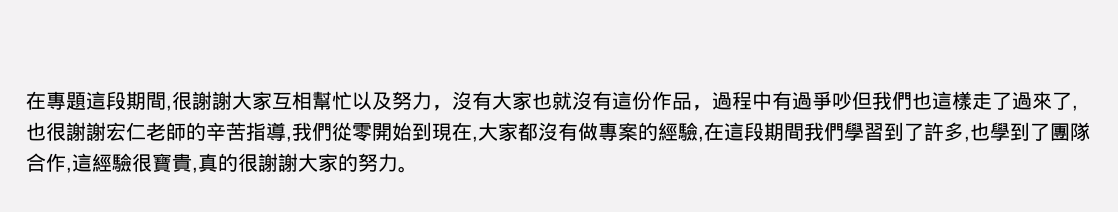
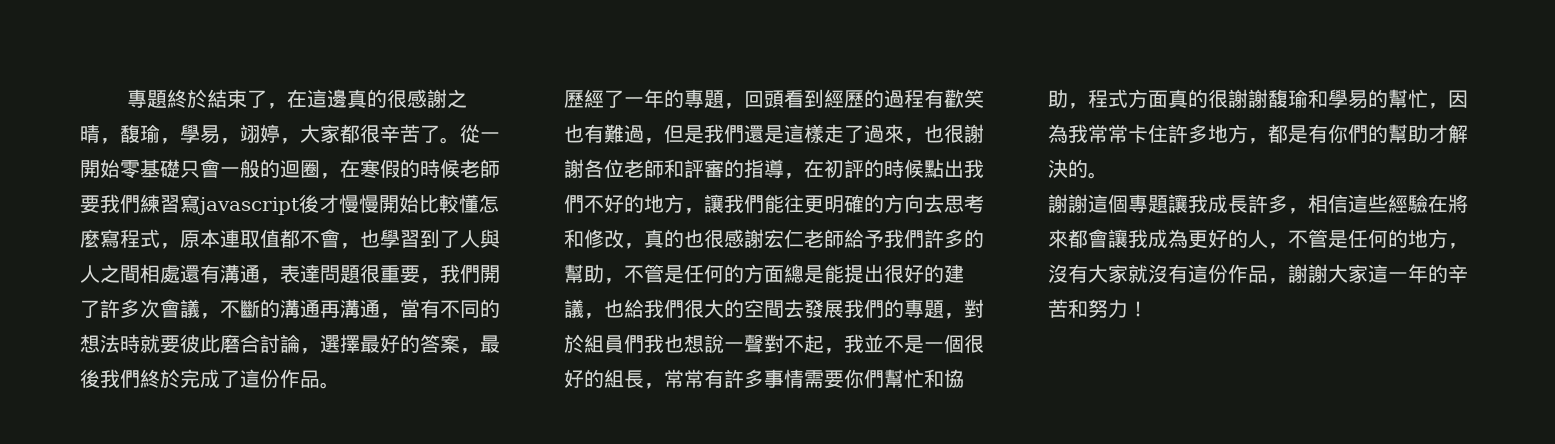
- 在專題這段期間,很謝謝大家互相幫忙以及努力，沒有大家也就沒有這份作品，過程中有過爭吵但我們也這樣走了過來了,也很謝謝宏仁老師的辛苦指導,我們從零開始到現在,大家都沒有做專案的經驗,在這段期間我們學習到了許多,也學到了團隊合作,這經驗很寶貴,真的很謝謝大家的努力。
+ 專題終於結束了，在這邊真的很感謝之晴，馥瑜，學易，翊婷，大家都很辛苦了。從一開始零基礎只會一般的迴圈，在寒假的時候老師要我們練習寫javascript後才慢慢開始比較懂怎麼寫程式，原本連取值都不會，也學習到了人與人之間相處還有溝通，表達問題很重要，我們開了許多次會議，不斷的溝通再溝通，當有不同的想法時就要彼此磨合討論，選擇最好的答案，最後我們終於完成了這份作品。
+ 歷經了一年的專題，回頭看到經歷的過程有歡笑也有難過，但是我們還是這樣走了過來，也很謝謝各位老師和評審的指導，在初評的時候點出我們不好的地方，讓我們能往更明確的方向去思考和修改，真的也很感謝宏仁老師給予我們許多的幫助，不管是任何的方面總是能提出很好的建議，也給我們很大的空間去發展我們的專題，對於組員們我也想說一聲對不起，我並不是一個很好的組長，常常有許多事情需要你們幫忙和協助，程式方面真的很謝謝馥瑜和學易的幫忙，因為我常常卡住許多地方，都是有你們的幫助才解決的。
+ 謝謝這個專題讓我成長許多，相信這些經驗在將來都會讓我成為更好的人，不管是任何的地方，沒有大家就沒有這份作品，謝謝大家這一年的辛苦和努力！

